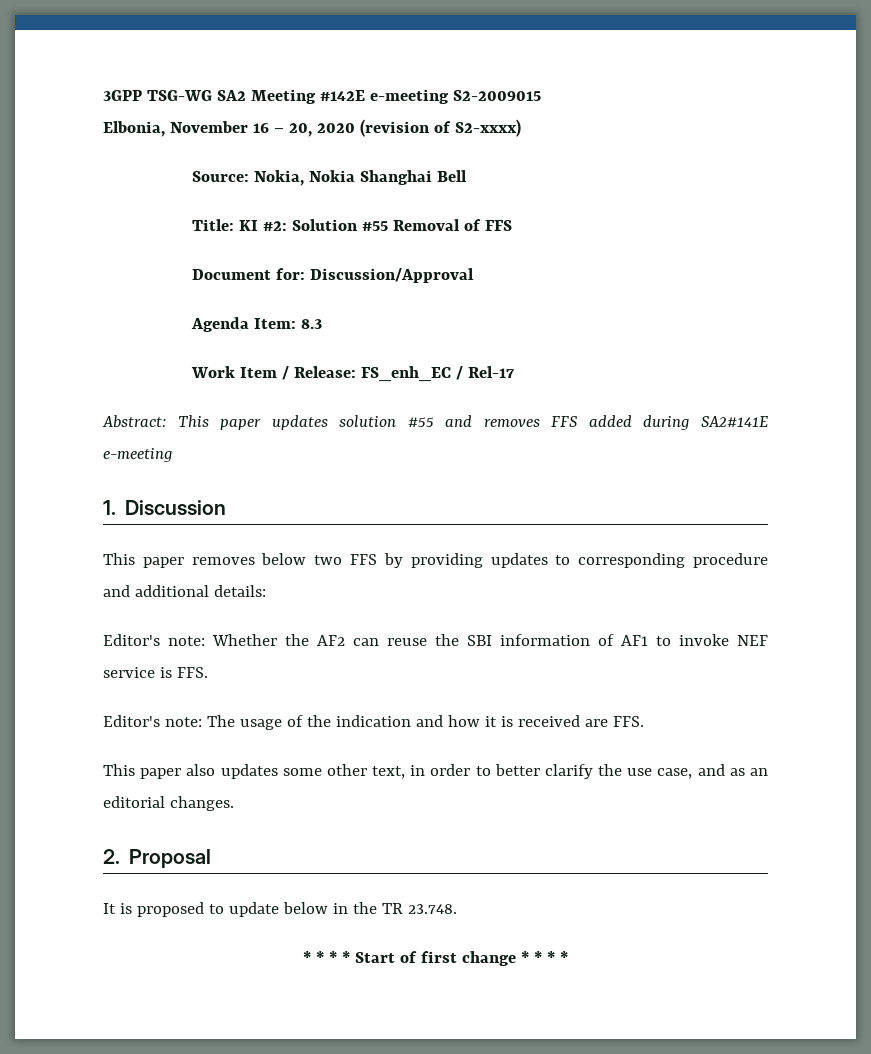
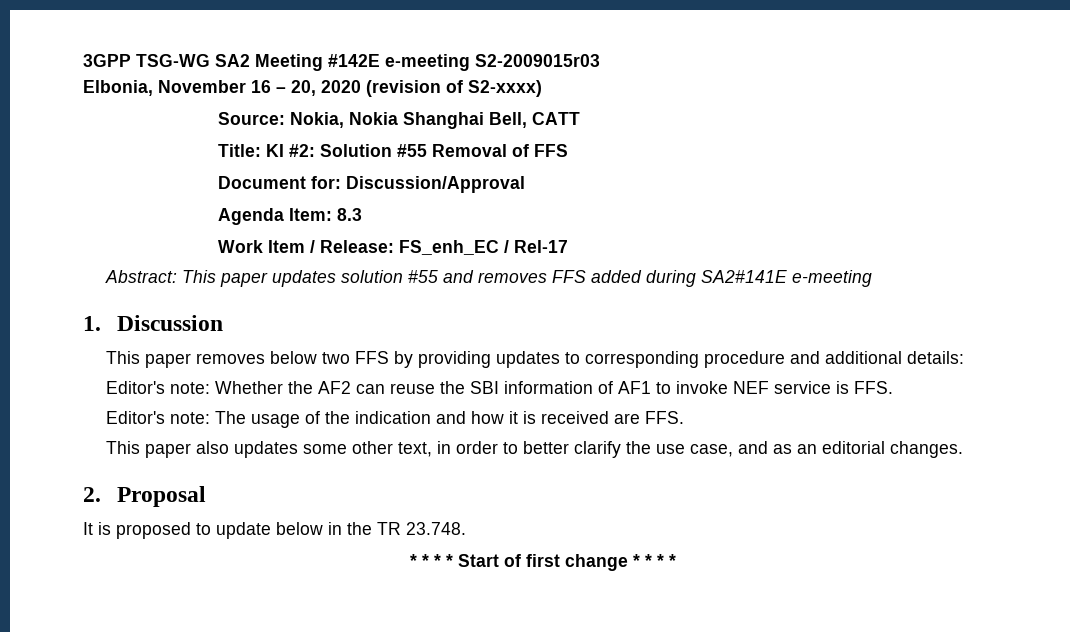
- 3GPP TSG-WG SA2 Meeting #142E e-meeting S2-2009015
+ 3GPP TSG-WG SA2 Meeting #142E e-meeting S2-2009015r03
- Source: Nokia, Nokia Shanghai Bell
+ Source: Nokia, Nokia Shanghai Bell, CATT

